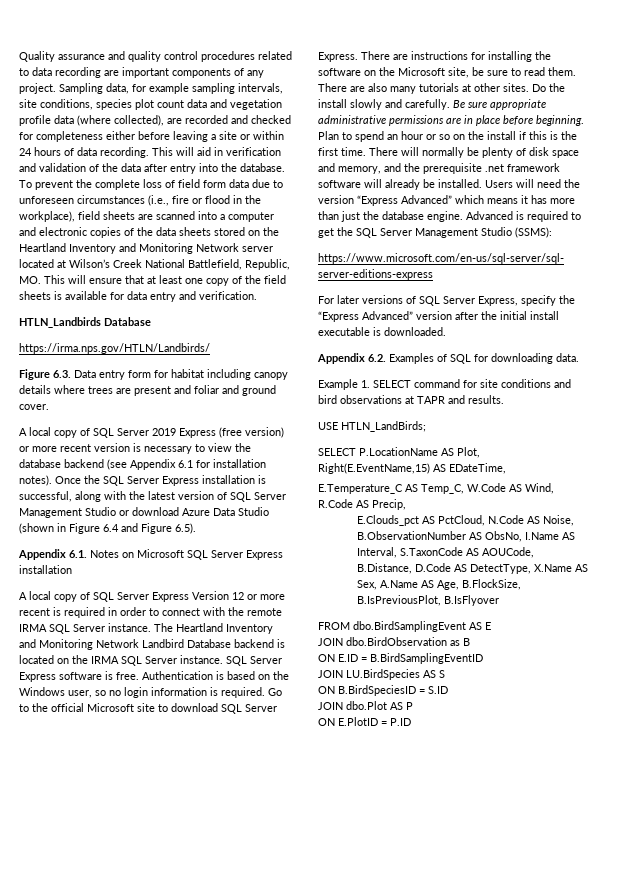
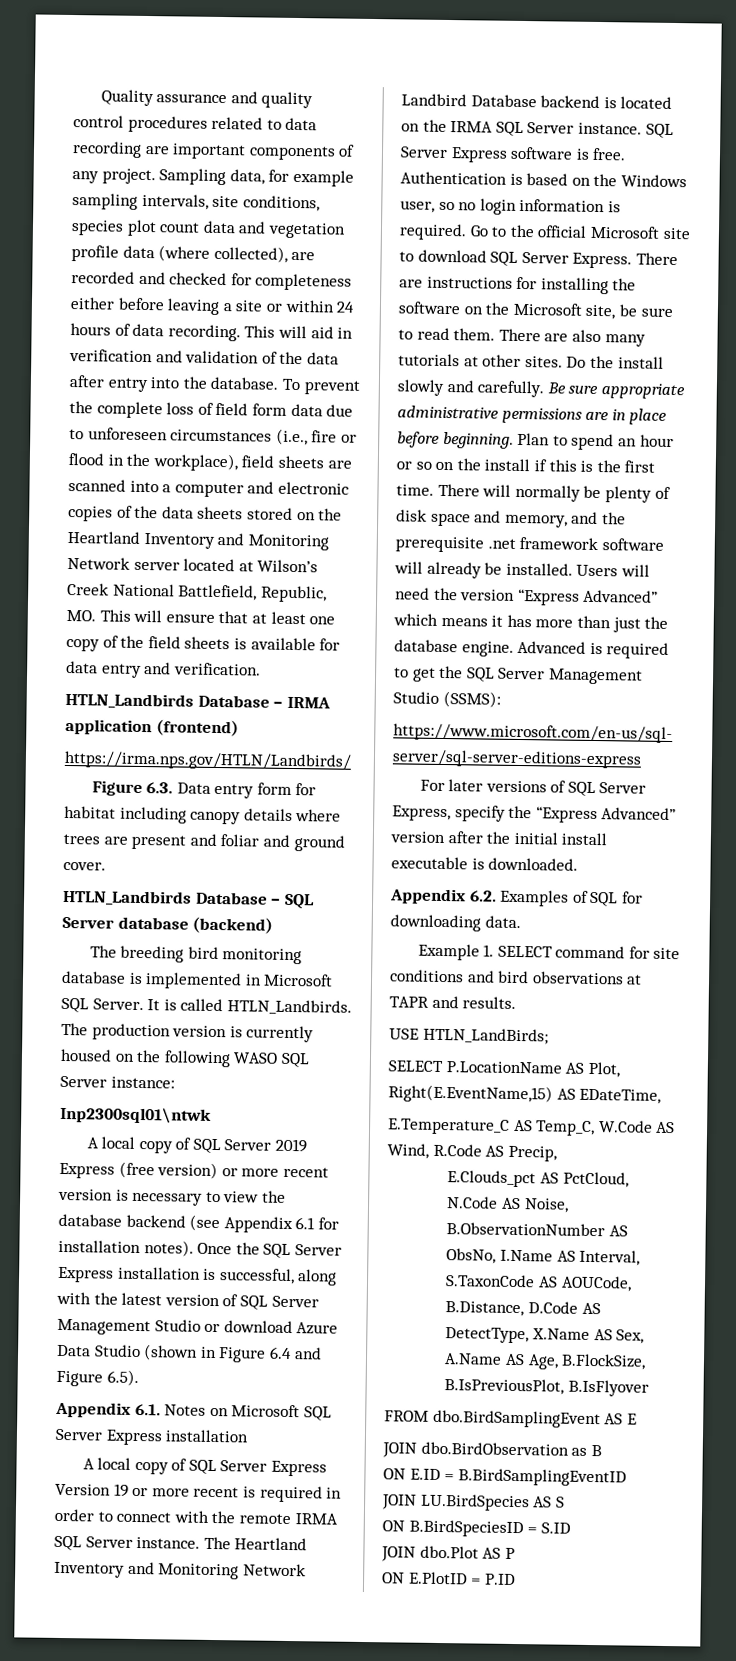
- HTLN_Landbirds Database
+ HTLN_Landbirds Database – IRMA application (frontend)
+ HTLN_Landbirds Database – SQL Server database (backend)
+ The breeding bird monitoring database is implemented in Microsoft SQL Server. It is called HTLN_Landbirds. The production version is currently housed on the following WASO SQL Server instance:
+ Inp2300sql01\ntwk
- A local copy of SQL Server Express Version 12 or more recent is required in order to connect with the remote IRMA SQL Server instance.
+ A local copy of SQL Server Express Version 19 or more recent is required in order to connect with the remote IRMA SQL Server instance.

